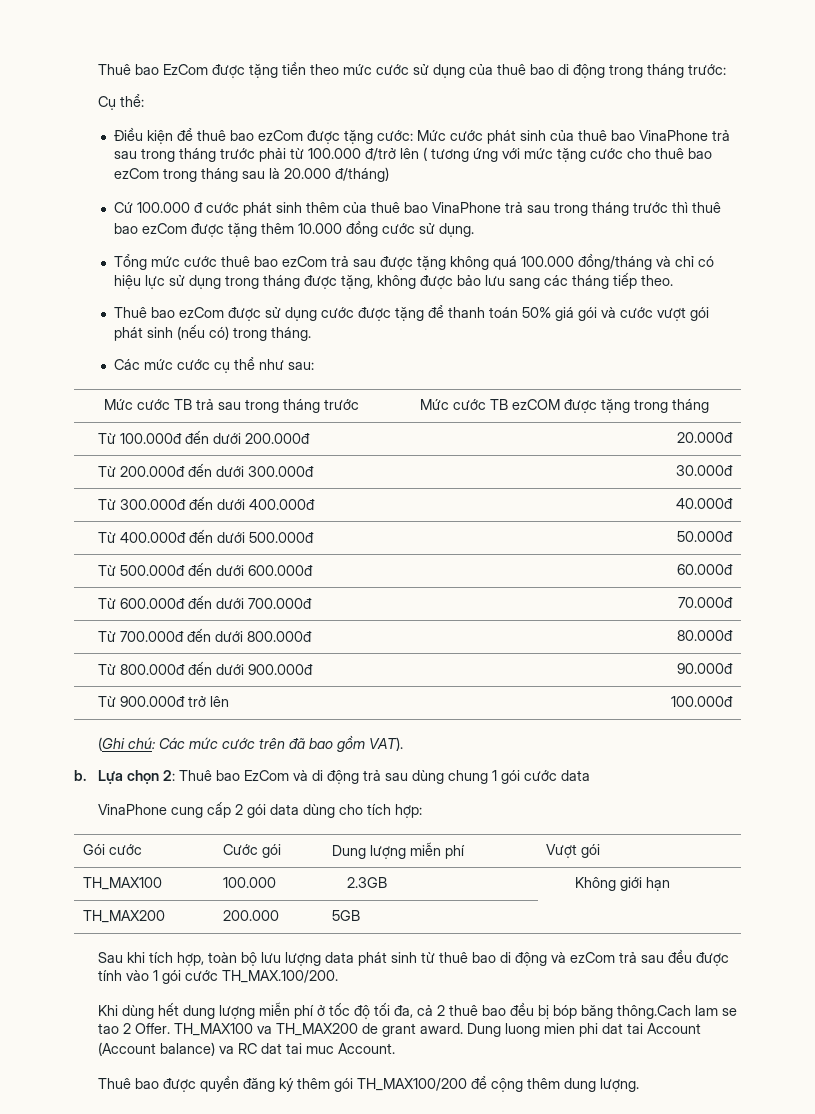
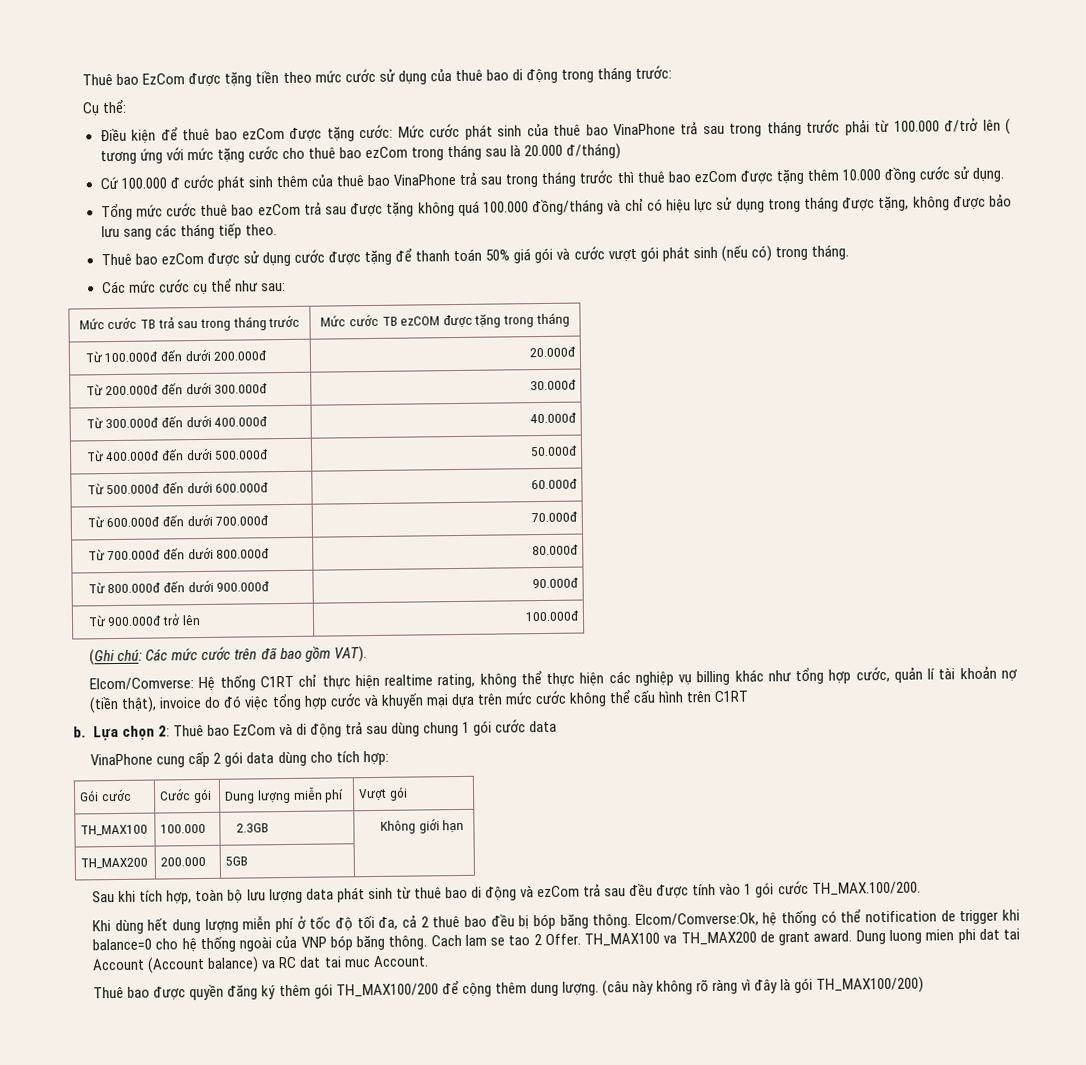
+ Elcom/Comverse: Hệ thống C1RT chỉ thực hiện realtime rating, không thể thực hiện các nghiệp vụ billing khác như tổng hợp cước, quản lí tài khoản nợ (tiền thật), invoice do đó việc tổng hợp cước và khuyến mại dựa trên mức cước không thể cấu hình trên C1RT
- Khi dùng hết dung lượng miễn phí ở tốc độ tối đa, cả 2 thuê bao đều bị bóp băng thông.Cach lam se tao 2 Offer.
+ Khi dùng hết dung lượng miễn phí ở tốc độ tối đa, cả 2 thuê bao đều bị bóp băng thông. Elcom/Comverse:Ok, hệ thống có thể notification de trigger khi balance=0 cho hệ thống ngoài của VNP bóp băng thông. Cach lam se tao 2 Offer.
+ (câu này không rõ ràng vì đây là gói TH_MAX100/200)

